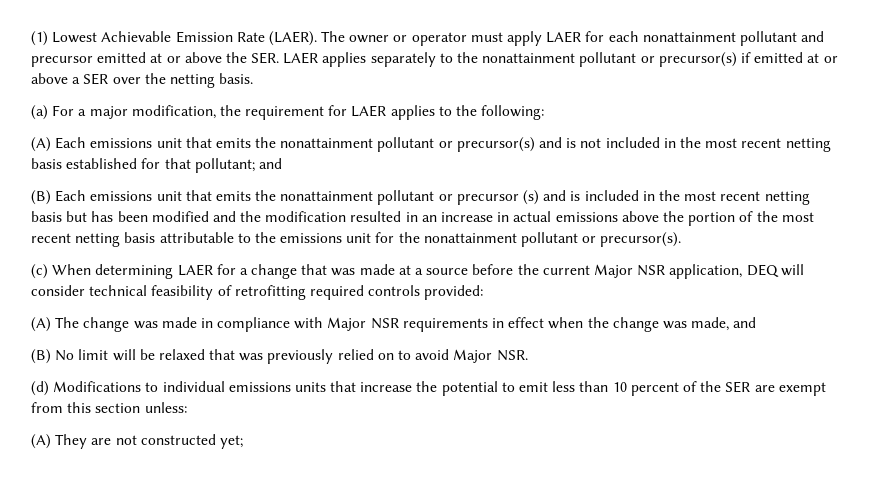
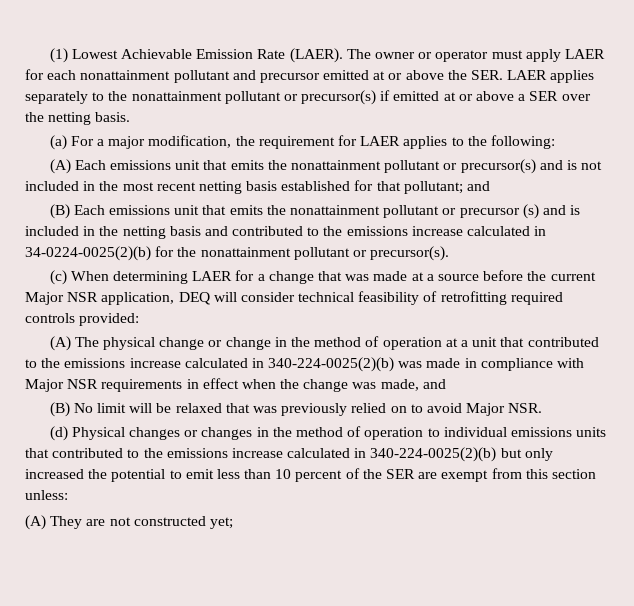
- (B) Each emissions unit that emits the nonattainment pollutant or precursor (s) and is included in the most recent netting basis but has been modified and the modification resulted in an increase in actual emissions above the portion of the most recent netting basis attributable to the emissions unit for the nonattainment pollutant or precursor(s).
+ (B) Each emissions unit that emits the nonattainment pollutant or precursor (s) and is included in the netting basis and contributed to the emissions increase calculated in 34-0224-0025(2)(b) for the nonattainment pollutant or precursor(s).
- (A) The change was made in compliance with Major NSR requirements in effect when the change was made, and
+ (A) The physical change or change in the method of operation at a unit that contributed to the emissions increase calculated in 340-224-0025(2)(b) was made in compliance with Major NSR requirements in effect when the change was made, and
- (d) Modifications to individual emissions units that increase the potential to emit less than 10 percent of the SER are exempt from this section unless:
+ (d) Physical changes or changes in the method of operation to individual emissions units that contributed to the emissions increase calculated in 340-224-0025(2)(b) but only increased the potential to emit less than 10 percent of the SER are exempt from this section unless:

